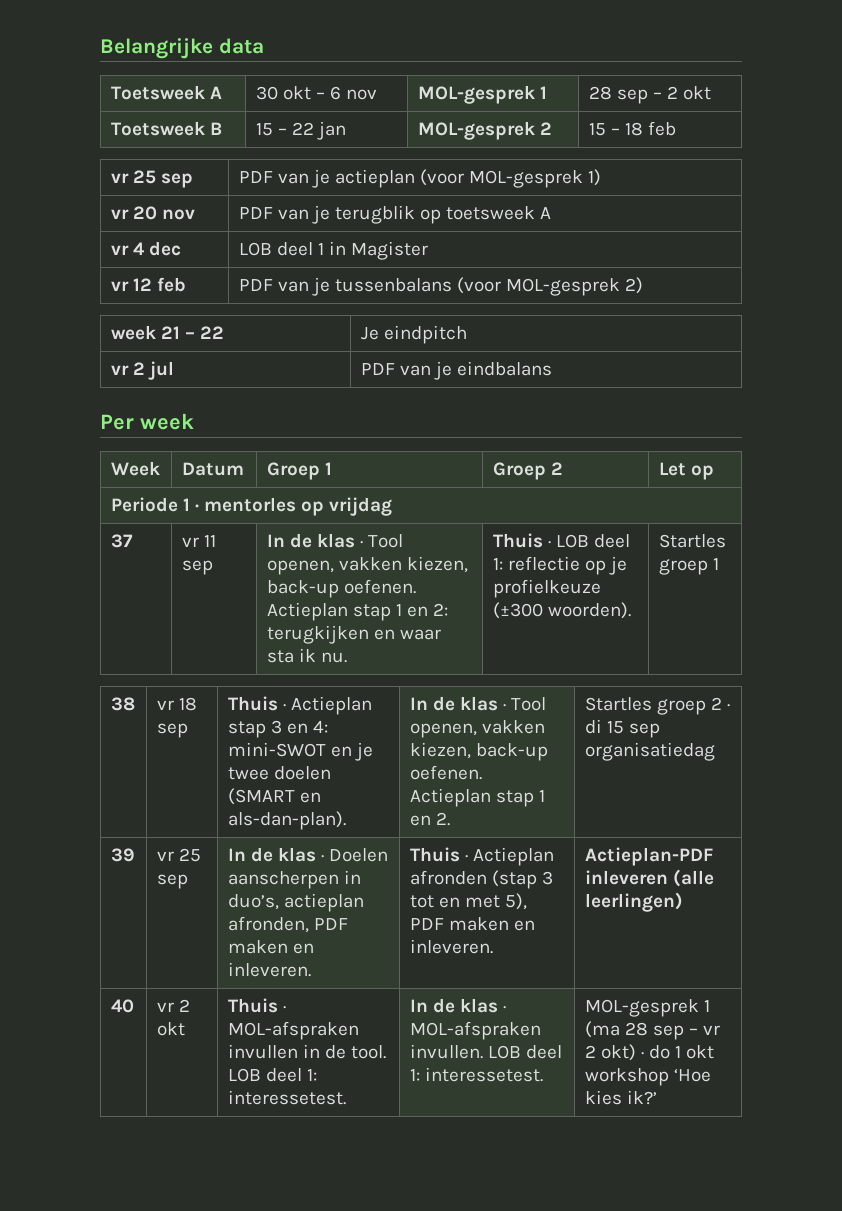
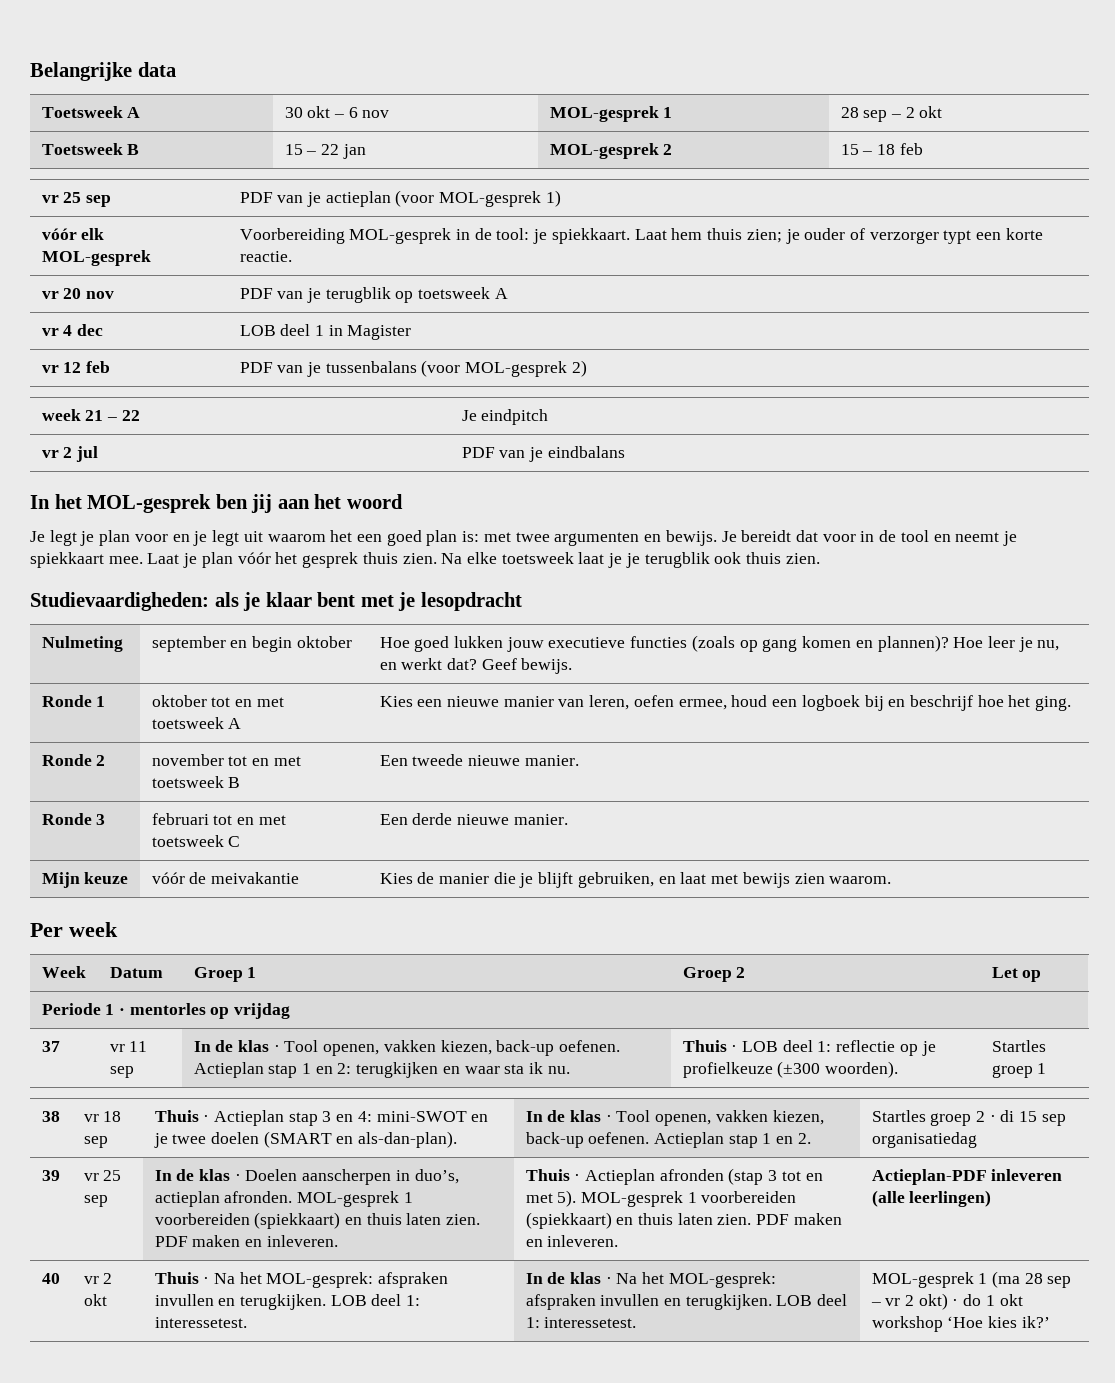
+ vóór elk MOL-gesprek | Voorbereiding MOL-gesprek in de tool: je spiekkaart. Laat hem thuis zien; je ouder of verzorger typt een korte reactie.
+ In het MOL-gesprek ben jij aan het woord
+ Je legt je plan voor en je legt uit waarom het een goed plan is: met twee argumenten en bewijs. Je bereidt dat voor in de tool en neemt je spiekkaart mee. Laat je plan vóór het gesprek thuis zien. Na elke toetsweek laat je je terugblik ook thuis zien.
+ Studievaardigheden: als je klaar bent met je lesopdracht
+ Nulmeting | september en begin oktober | Hoe goed lukken jouw executieve functies (zoals op gang komen en plannen)? Hoe leer je nu, en werkt dat? Geef bewijs.
+ Ronde 1 | oktober tot en met toetsweek A | Kies een nieuwe manier van leren, oefen ermee, houd een logboek bij en beschrijf hoe het ging.
+ Ronde 2 | november tot en met toetsweek B | Een tweede nieuwe manier.
+ Ronde 3 | februari tot en met toetsweek C | Een derde nieuwe manier.
+ Mijn keuze | vóór de meivakantie | Kies de manier die je blijft gebruiken, en laat met bewijs zien waarom.
- In de klas · Doelen aanscherpen in duo’s, actieplan afronden, PDF maken en inleveren.
+ In de klas · Doelen aanscherpen in duo’s, actieplan afronden. MOL-gesprek 1 voorbereiden (spiekkaart) en thuis laten zien. PDF maken en inleveren.
- Thuis · Actieplan afronden (stap 3 tot en met 5), PDF maken en inleveren.
+ Thuis · Actieplan afronden (stap 3 tot en met 5). MOL-gesprek 1 voorbereiden (spiekkaart) en thuis laten zien. PDF maken en inleveren.
- Thuis · MOL-afspraken invullen in de tool.
+ Thuis · Na het MOL-gesprek: afspraken invullen en terugkijken.
- In de klas · MOL-afspraken invullen.
+ In de klas · Na het MOL-gesprek: afspraken invullen en terugkijken.

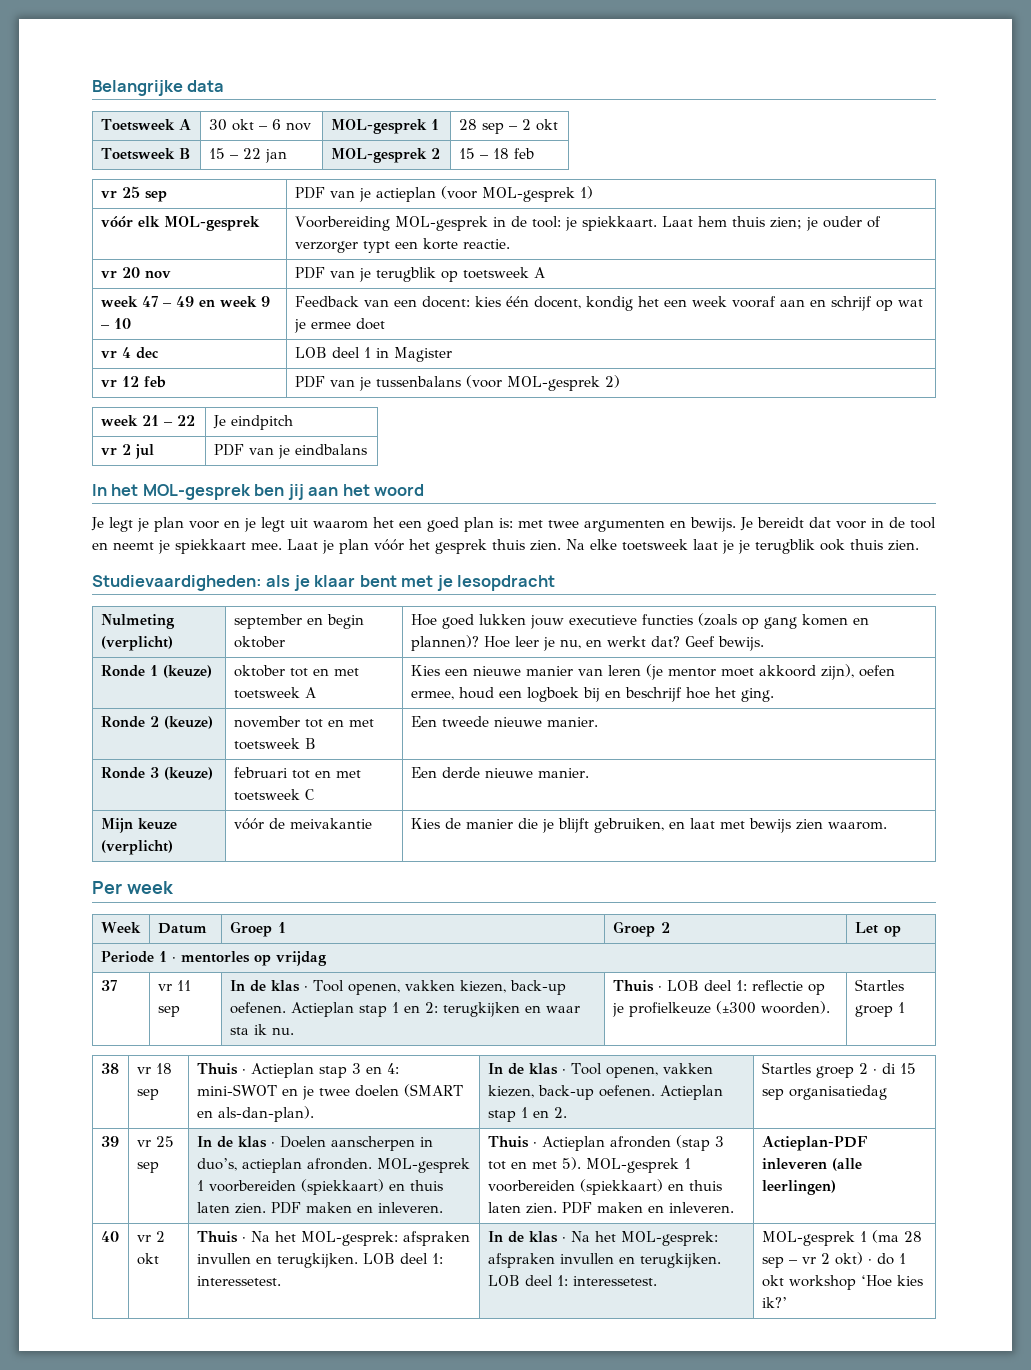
+ week 47 – 49 en week 9 – 10 | Feedback van een docent: kies één docent, kondig het een week vooraf aan en schrijf op wat je ermee doet
- Nulmeting | september en begin oktober | Hoe goed lukken jouw executieve functies (zoals op gang komen en plannen)? Hoe leer je nu, en werkt dat? Geef bewijs.
+ Nulmeting (verplicht) | september en begin oktober | Hoe goed lukken jouw executieve functies (zoals op gang komen en plannen)? Hoe leer je nu, en werkt dat? Geef bewijs.
- Ronde 1 | oktober tot en met toetsweek A | Kies een nieuwe manier van leren, oefen ermee, houd een logboek bij en beschrijf hoe het ging.
+ Ronde 1 (keuze) | oktober tot en met toetsweek A | Kies een nieuwe manier van leren (je mentor moet akkoord zijn), oefen ermee, houd een logboek bij en beschrijf hoe het ging.
- Ronde 2 | november tot en met toetsweek B | Een tweede nieuwe manier.
+ Ronde 2 (keuze) | november tot en met toetsweek B | Een tweede nieuwe manier.
- Ronde 3 | februari tot en met toetsweek C | Een derde nieuwe manier.
+ Ronde 3 (keuze) | februari tot en met toetsweek C | Een derde nieuwe manier.
- Mijn keuze | vóór de meivakantie | Kies de manier die je blijft gebruiken, en laat met bewijs zien waarom.
+ Mijn keuze (verplicht) | vóór de meivakantie | Kies de manier die je blijft gebruiken, en laat met bewijs zien waarom.

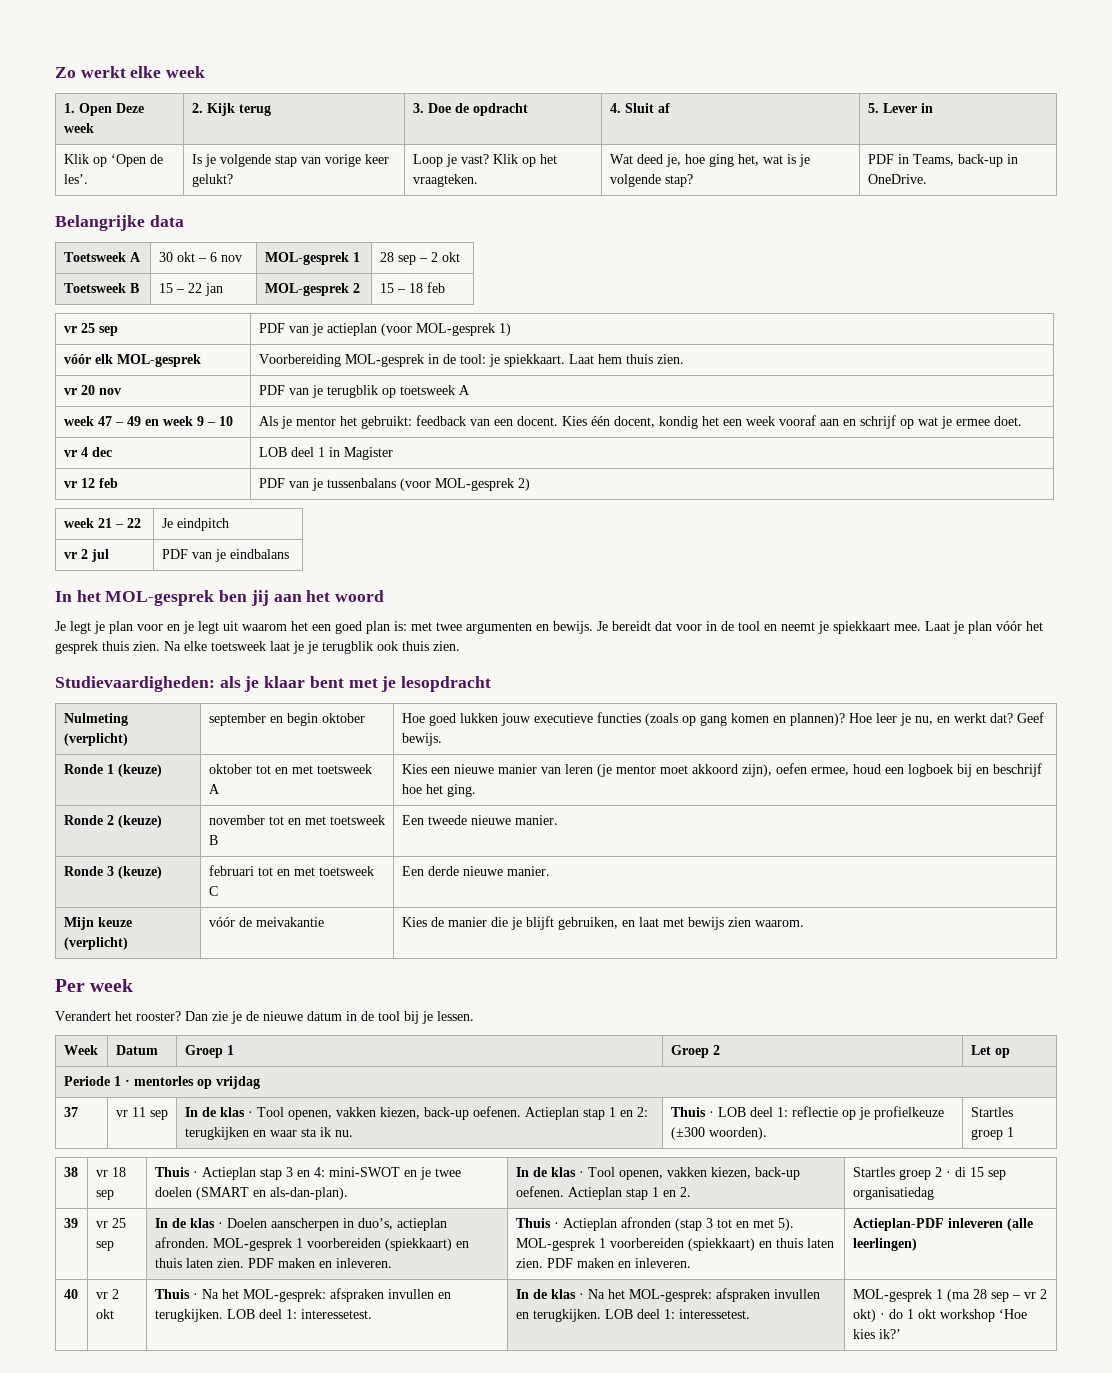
+ Zo werkt elke week
+ 1. Open Deze week | 2. Kijk terug | 3. Doe de opdracht | 4. Sluit af | 5. Lever in
+ Klik op ‘Open de les’. | Is je volgende stap van vorige keer gelukt? | Loop je vast? Klik op het vraagteken. | Wat deed je, hoe ging het, wat is je volgende stap? | PDF in Teams, back-up in OneDrive.
- vóór elk MOL-gesprek | Voorbereiding MOL-gesprek in de tool: je spiekkaart. Laat hem thuis zien; je ouder of verzorger typt een korte reactie.
+ vóór elk MOL-gesprek | Voorbereiding MOL-gesprek in de tool: je spiekkaart. Laat hem thuis zien.
- week 47 – 49 en week 9 – 10 | Feedback van een docent: kies één docent, kondig het een week vooraf aan en schrijf op wat je ermee doet
+ week 47 – 49 en week 9 – 10 | Als je mentor het gebruikt: feedback van een docent. Kies één docent, kondig het een week vooraf aan en schrijf op wat je ermee doet.
+ Verandert het rooster? Dan zie je de nieuwe datum in de tool bij je lessen.

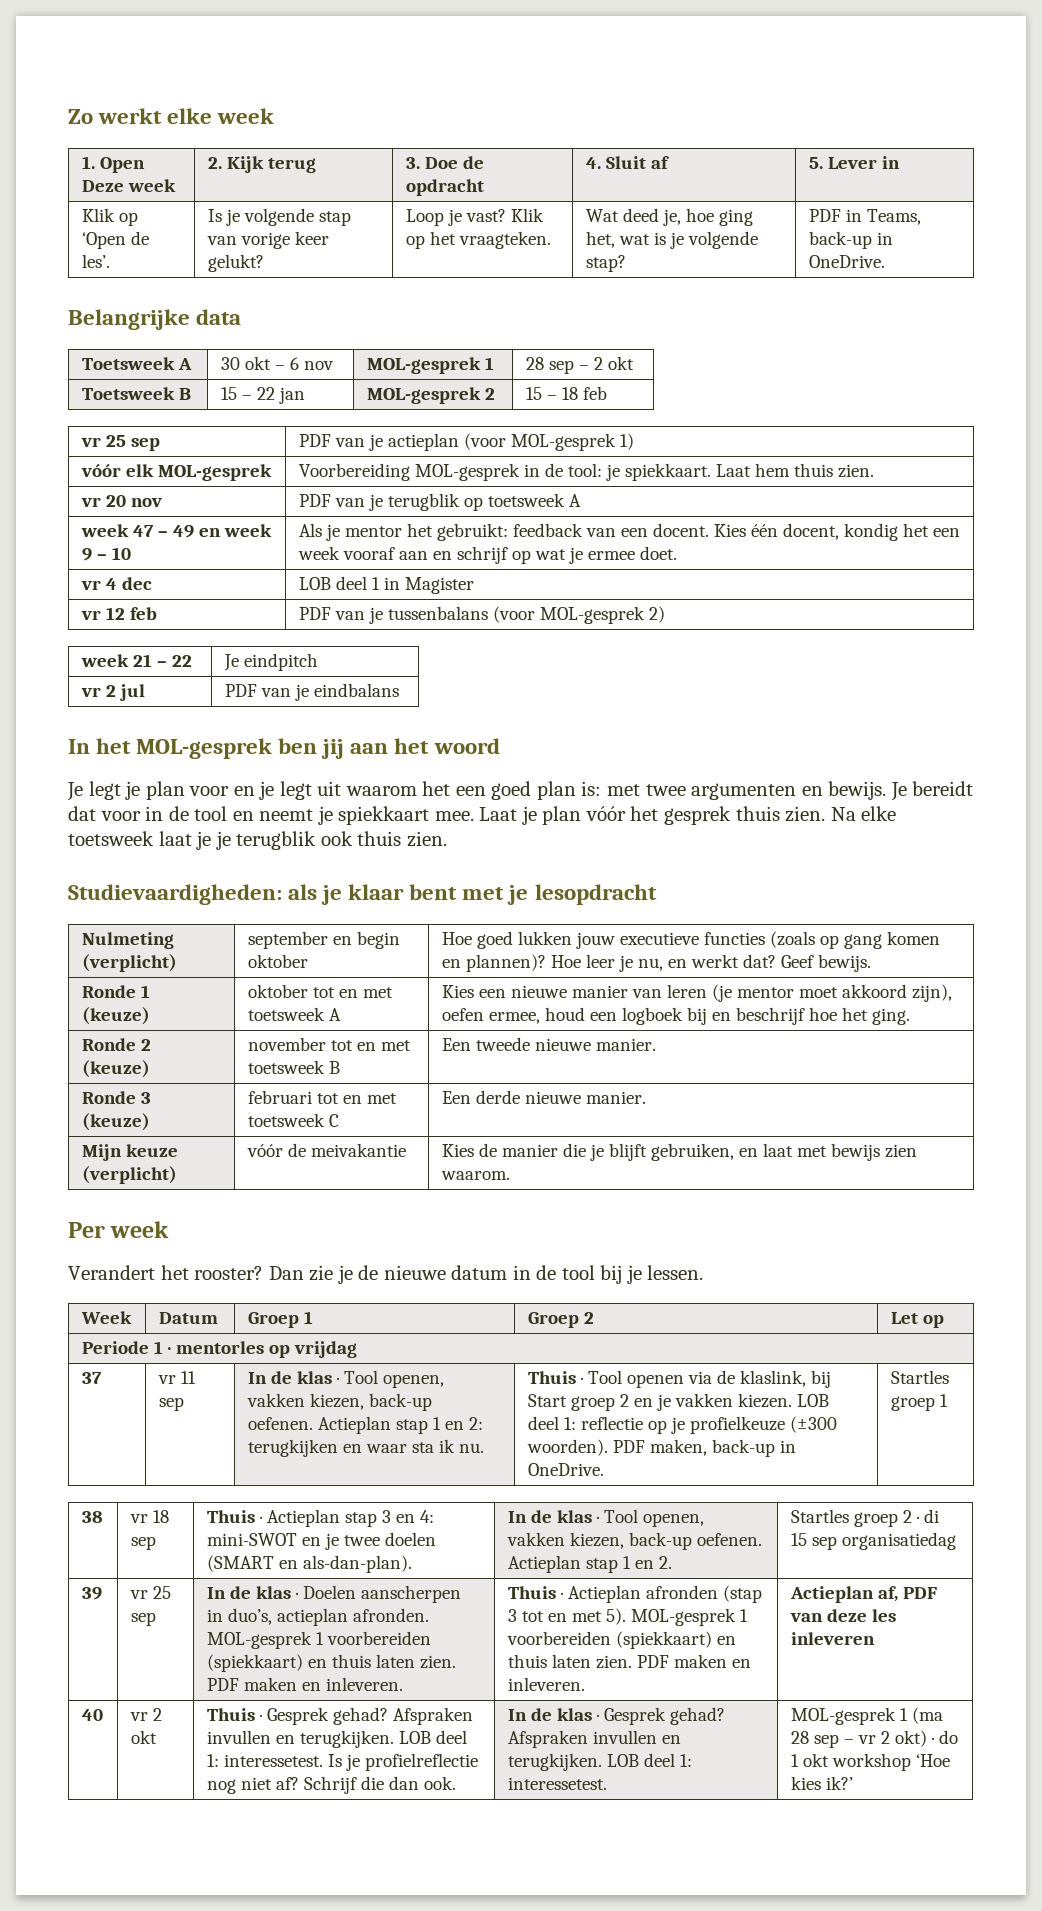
- Thuis · LOB deel 1: reflectie op je profielkeuze (±300 woorden).
+ Thuis · Tool openen via de klaslink, bij Start groep 2 en je vakken kiezen. LOB deel 1: reflectie op je profielkeuze (±300 woorden). PDF maken, back-up in OneDrive.
- Actieplan-PDF inleveren (alle leerlingen)
+ Actieplan af, PDF van deze les inleveren
- Thuis · Na het MOL-gesprek: afspraken invullen en terugkijken. LOB deel 1: interessetest. | In de klas · Na het MOL-gesprek: afspraken invullen en terugkijken.
+ Thuis · Gesprek gehad? Afspraken invullen en terugkijken. LOB deel 1: interessetest. Is je profielreflectie nog niet af? Schrijf die dan ook. | In de klas · Gesprek gehad? Afspraken invullen en terugkijken.

